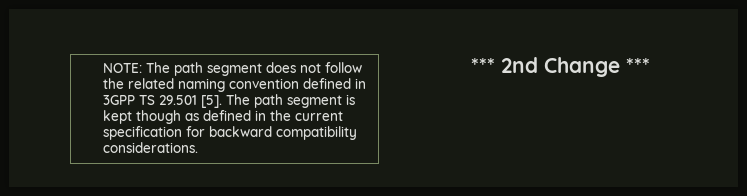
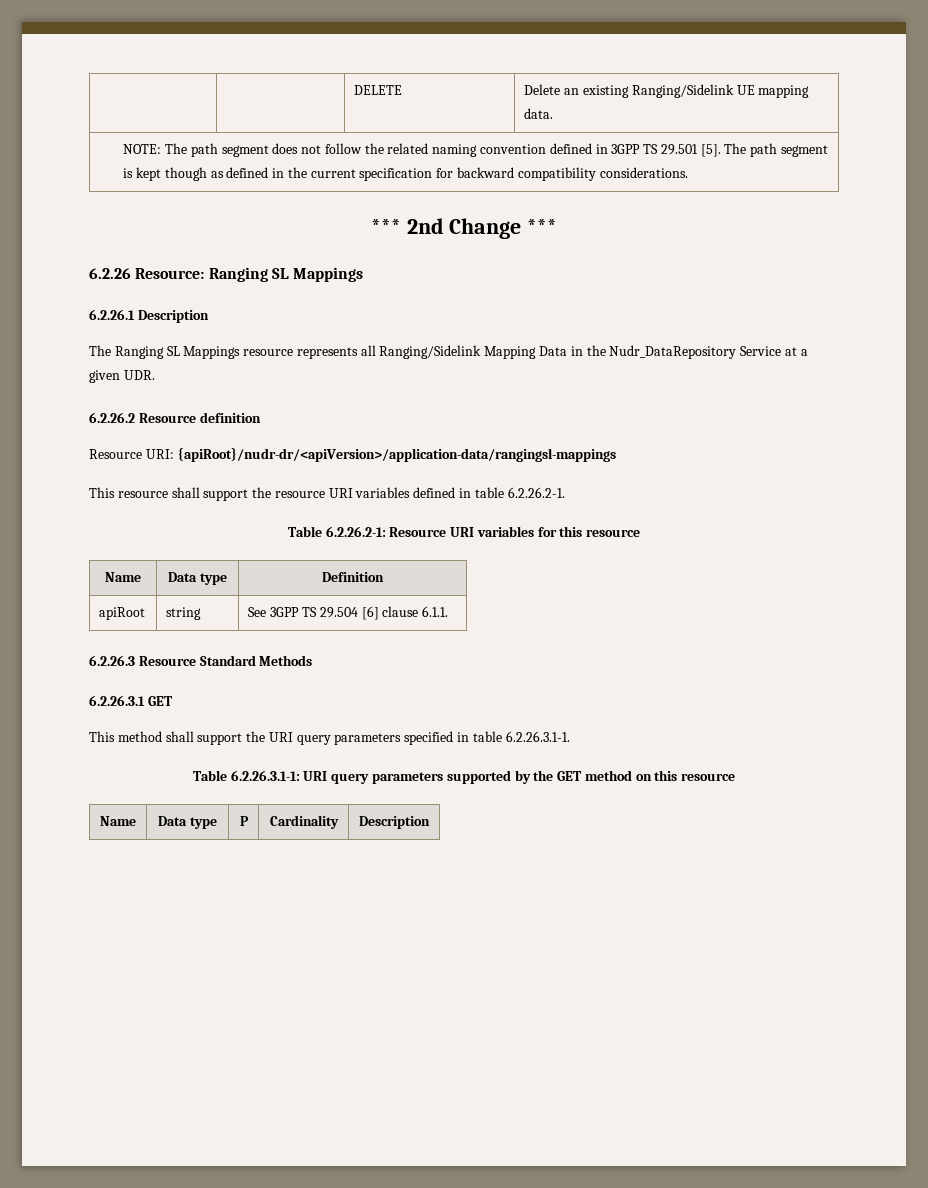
+ | | DELETE | Delete an existing Ranging/Sidelink UE mapping data.
+ 6.2.26 Resource: Ranging SL Mappings
+ 6.2.26.1 Description
+ The Ranging SL Mappings resource represents all Ranging/Sidelink Mapping Data in the Nudr_DataRepository Service at a given UDR.
+ 6.2.26.2 Resource definition
+ Resource URI: {apiRoot}/nudr-dr/<apiVersion>/application-data/rangingsl-mappings
+ This resource shall support the resource URI variables defined in table 6.2.26.2-1.
+ Table 6.2.26.2-1: Resource URI variables for this resource
+ Name | Data type | Definition
+ apiRoot | string | See 3GPP TS 29.504 [6] clause 6.1.1.
+ 6.2.26.3 Resource Standard Methods
+ 6.2.26.3.1 GET
+ This method shall support the URI query parameters specified in table 6.2.26.3.1-1.
+ Table 6.2.26.3.1-1: URI query parameters supported by the GET method on this resource
+ Name | Data type | P | Cardinality | Description

